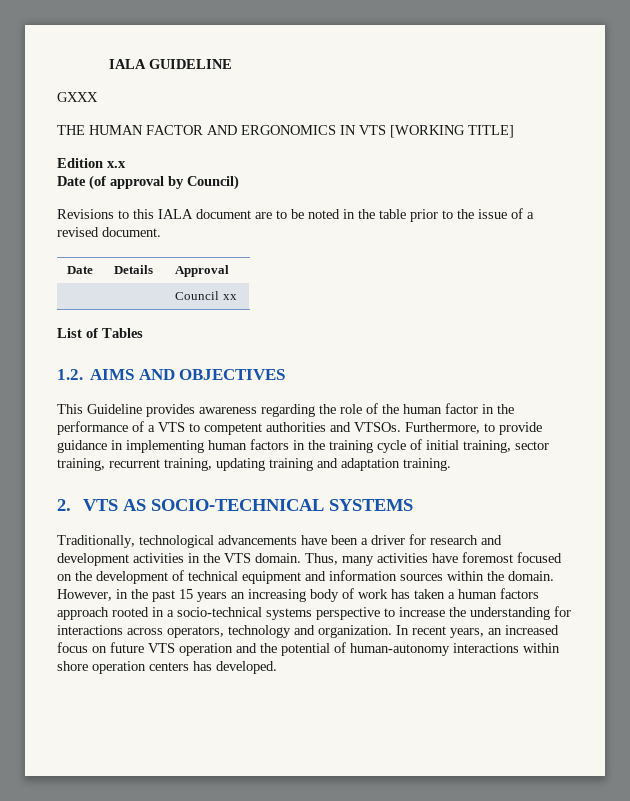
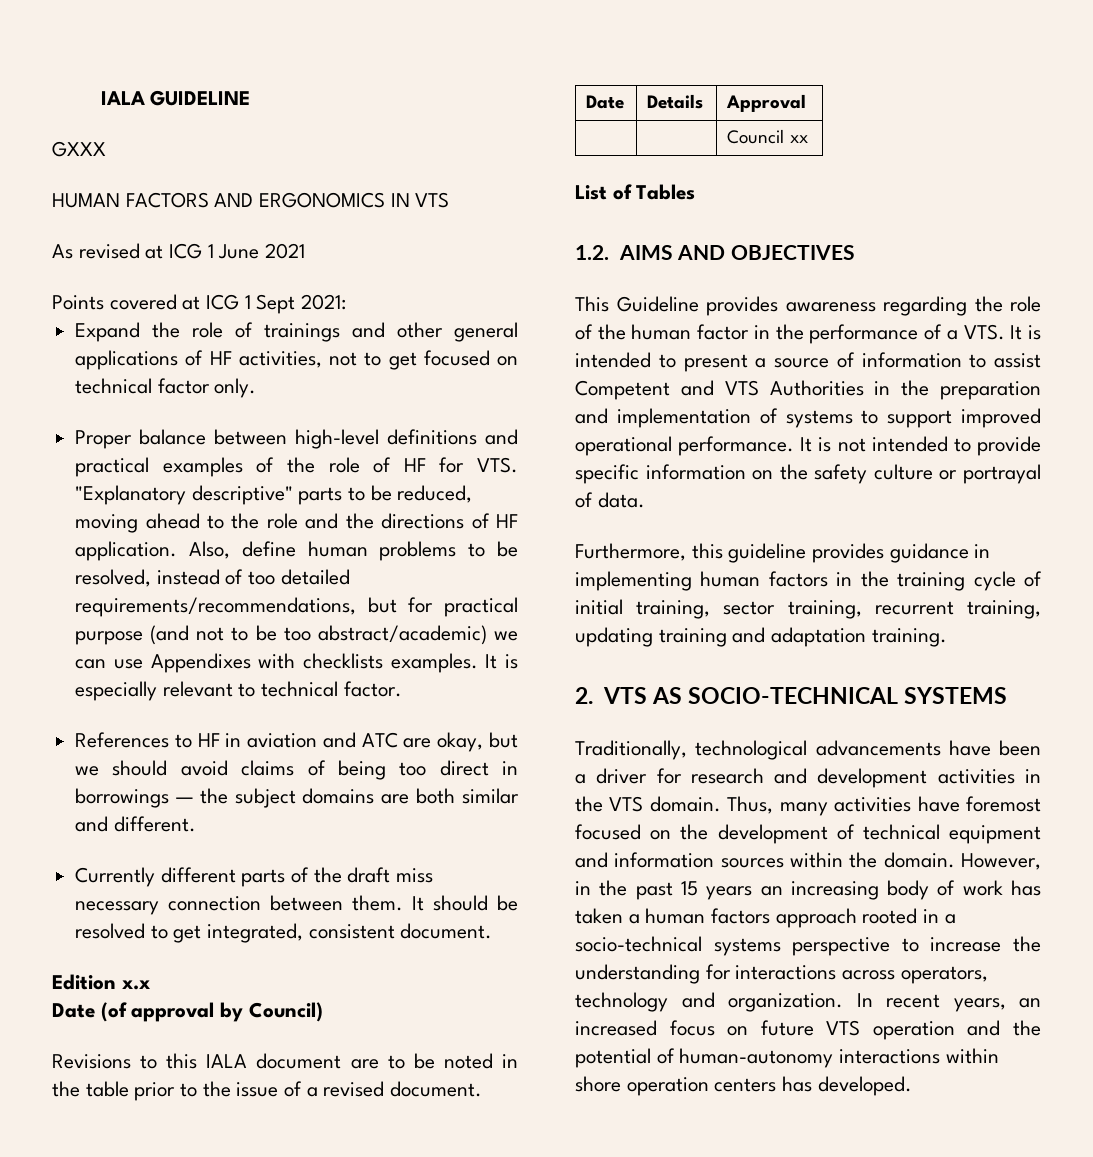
- THE HUMAN FACTOR AND ERGONOMICS IN VTS [WORKING TITLE]
+ HUMAN FACTORS AND ERGONOMICS IN VTS
+ As revised at ICG 1 June 2021
+ Points covered at ICG 1 Sept 2021:
+ Expand the role of trainings and other general applications of HF activities, not to get focused on technical factor only.
+ Proper balance between high-level definitions and practical examples of the role of HF for VTS. "Explanatory descriptive" parts to be reduced, moving ahead to the role and the directions of HF application. Also, define human problems to be resolved, instead of too detailed requirements/recommendations, but for practical purpose (and not to be too abstract/academic) we can use Appendixes with checklists examples. It is especially relevant to technical factor.
+ References to HF in aviation and ATC are okay, but we should avoid claims of being too direct in borrowings — the subject domains are both similar and different.
+ Currently different parts of the draft miss necessary connection between them. It should be resolved to get integrated, consistent document.
- This Guideline provides awareness regarding the role of the human factor in the performance of a VTS to competent authorities and VTSOs. Furthermore, to provide guidance in implementing human factors in the training cycle of initial training, sector training, recurrent training, updating training and adaptation training.
+ This Guideline provides awareness regarding the role of the human factor in the performance of a VTS. It is intended to present a source of information to assist Competent and VTS Authorities in the preparation and implementation of systems to support improved operational performance. It is not intended to provide specific information on the safety culture or portrayal of data.
+ Furthermore, this guideline provides guidance in implementing human factors in the training cycle of initial training, sector training, recurrent training, updating training and adaptation training.

